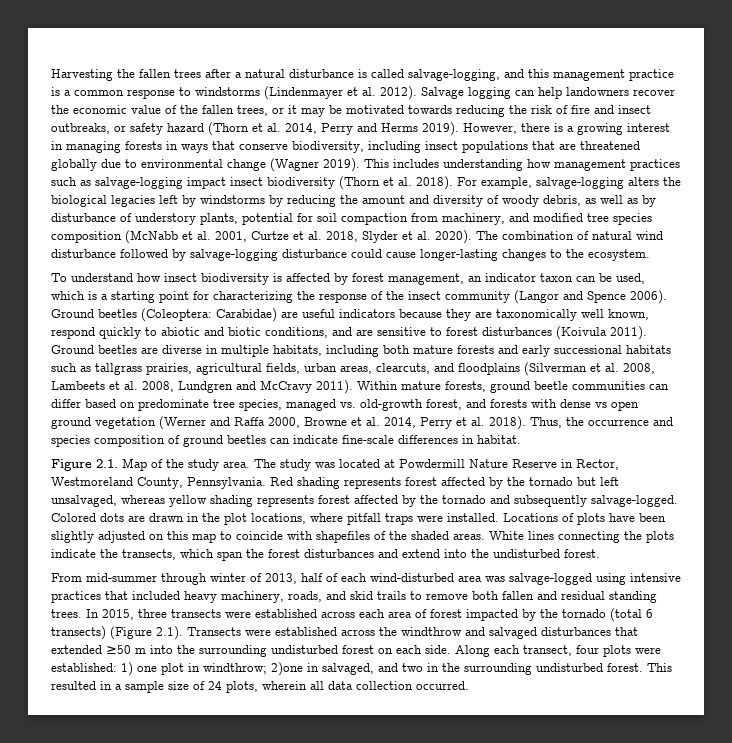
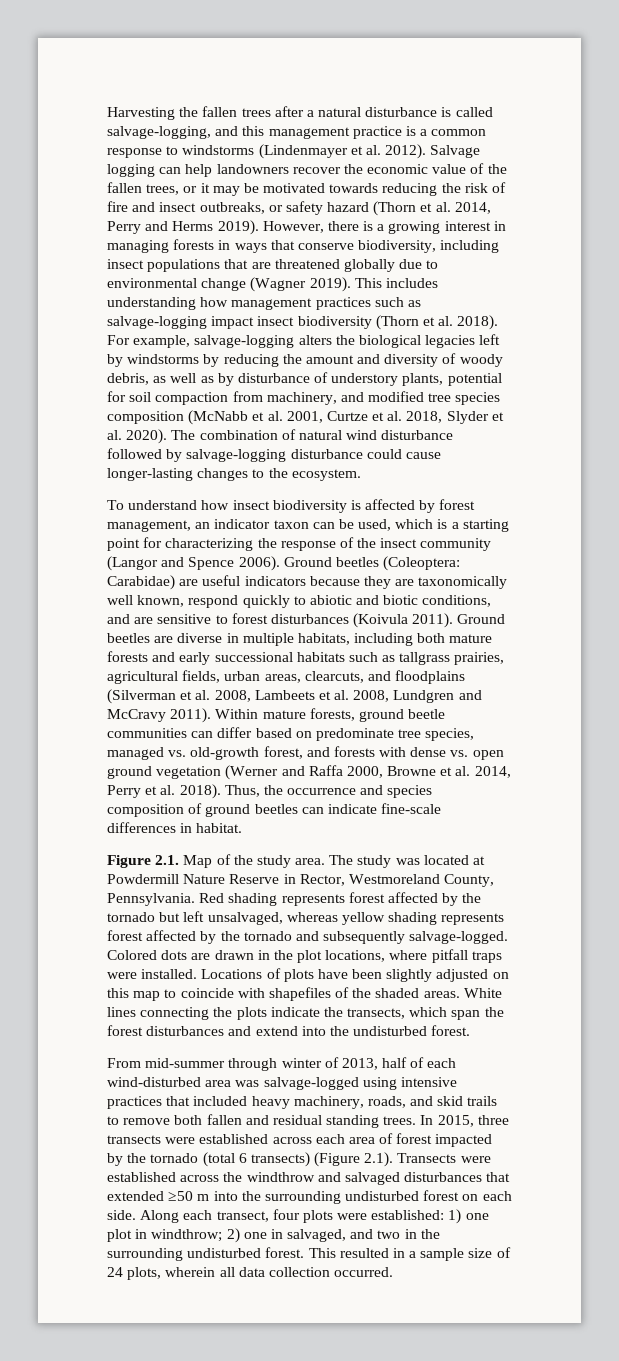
- Within mature forests, ground beetle communities can differ based on predominate tree species, managed vs. old-growth forest, and forests with dense vs open ground vegetation (Werner and Raffa 2000, Browne et al. 2014, Perry et al. 2018).
+ Within mature forests, ground beetle communities can differ based on predominate tree species, managed vs. old-growth forest, and forests with dense vs. open ground vegetation (Werner and Raffa 2000, Browne et al. 2014, Perry et al. 2018).
- Along each transect, four plots were established: 1) one plot in windthrow; 2)one in salvaged, and two in the surrounding undisturbed forest.
+ Along each transect, four plots were established: 1) one plot in windthrow; 2) one in salvaged, and two in the surrounding undisturbed forest.

